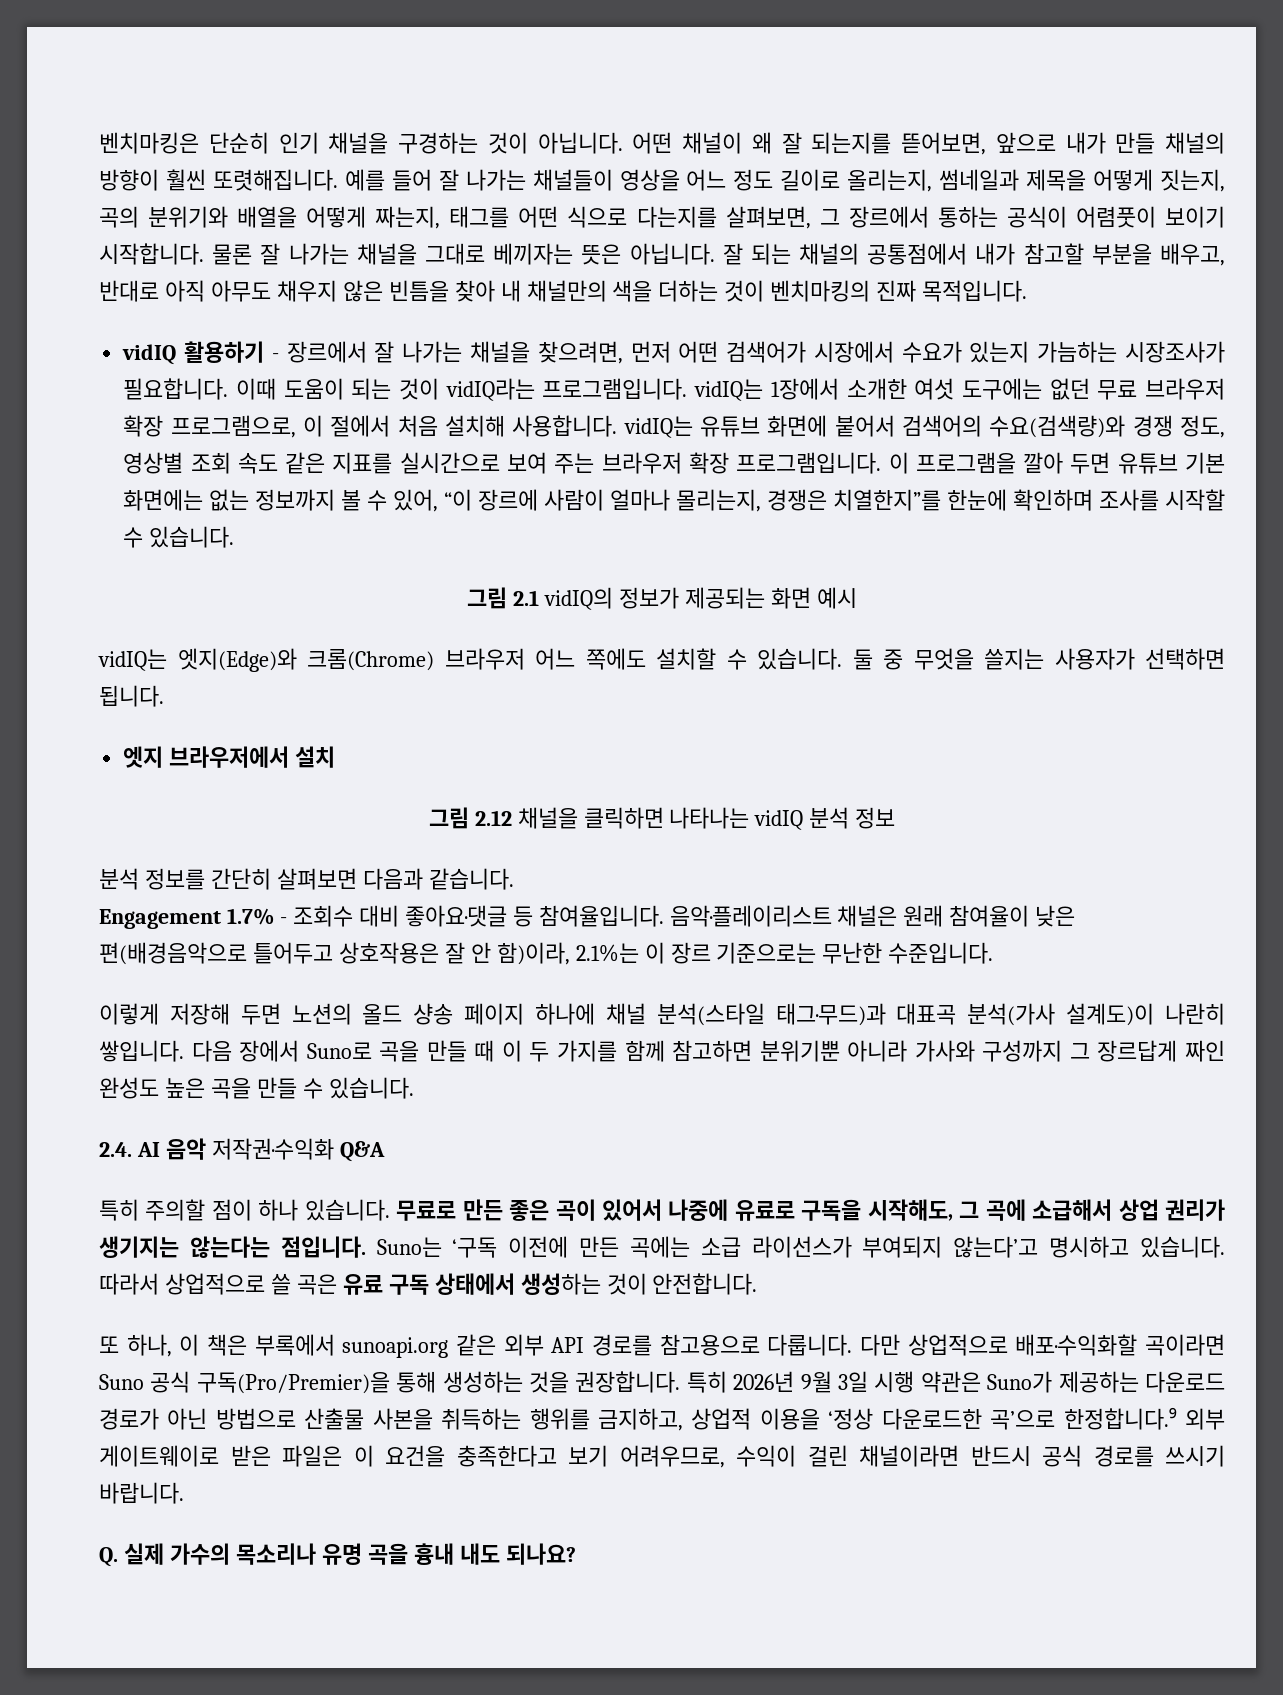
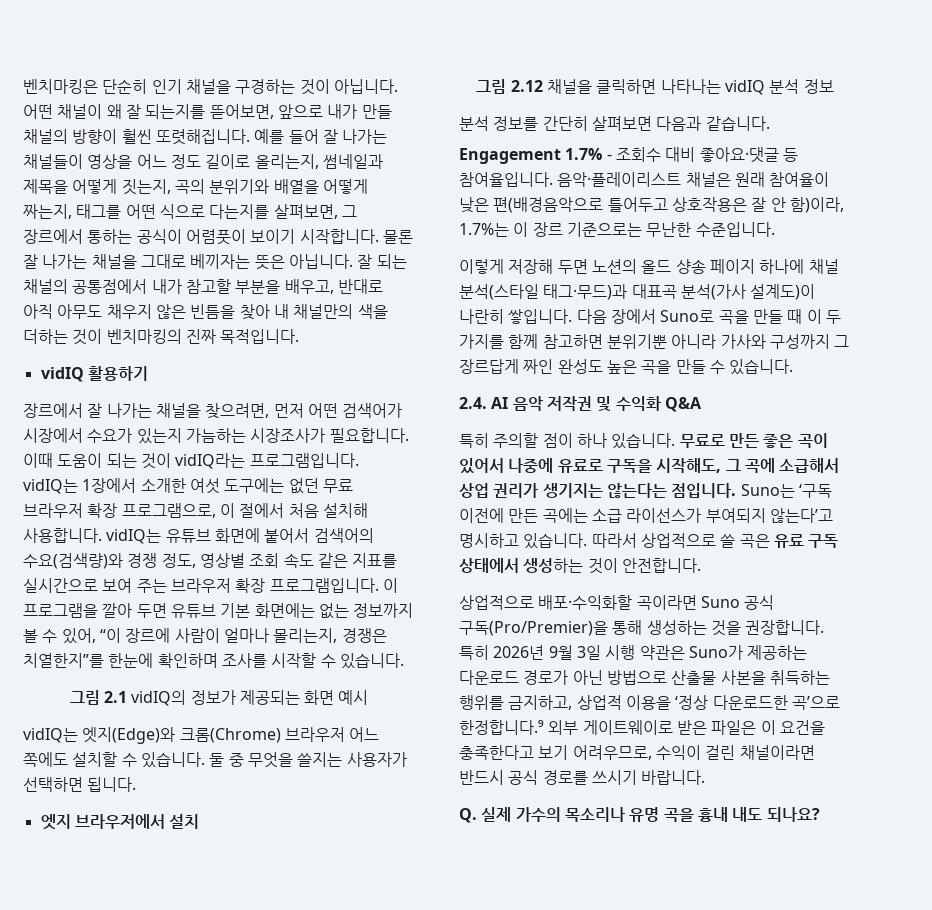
- vidIQ 활용하기 - 장르에서 잘 나가는 채널을 찾으려면, 먼저 어떤 검색어가 시장에서 수요가 있는지 가늠하는 시장조사가 필요합니다.
+ vidIQ 활용하기
+ 장르에서 잘 나가는 채널을 찾으려면, 먼저 어떤 검색어가 시장에서 수요가 있는지 가늠하는 시장조사가 필요합니다.
- 음악·플레이리스트 채널은 원래 참여율이 낮은 편(배경음악으로 틀어두고 상호작용은 잘 안 함)이라, 2.1%는 이 장르 기준으로는 무난한 수준입니다.
+ 음악·플레이리스트 채널은 원래 참여율이 낮은 편(배경음악으로 틀어두고 상호작용은 잘 안 함)이라, 1.7%는 이 장르 기준으로는 무난한 수준입니다.
- 2.4. AI 음악 저작권·수익화 Q&A
+ 2.4. AI 음악 저작권 및 수익화 Q&A
- 또 하나, 이 책은 부록에서 sunoapi.org 같은 외부 API 경로를 참고용으로 다룹니다. 다만 상업적으로 배포·수익화할 곡이라면 Suno 공식 구독(Pro/Premier)을 통해 생성하는 것을 권장합니다.
+ 상업적으로 배포·수익화할 곡이라면 Suno 공식 구독(Pro/Premier)을 통해 생성하는 것을 권장합니다.

